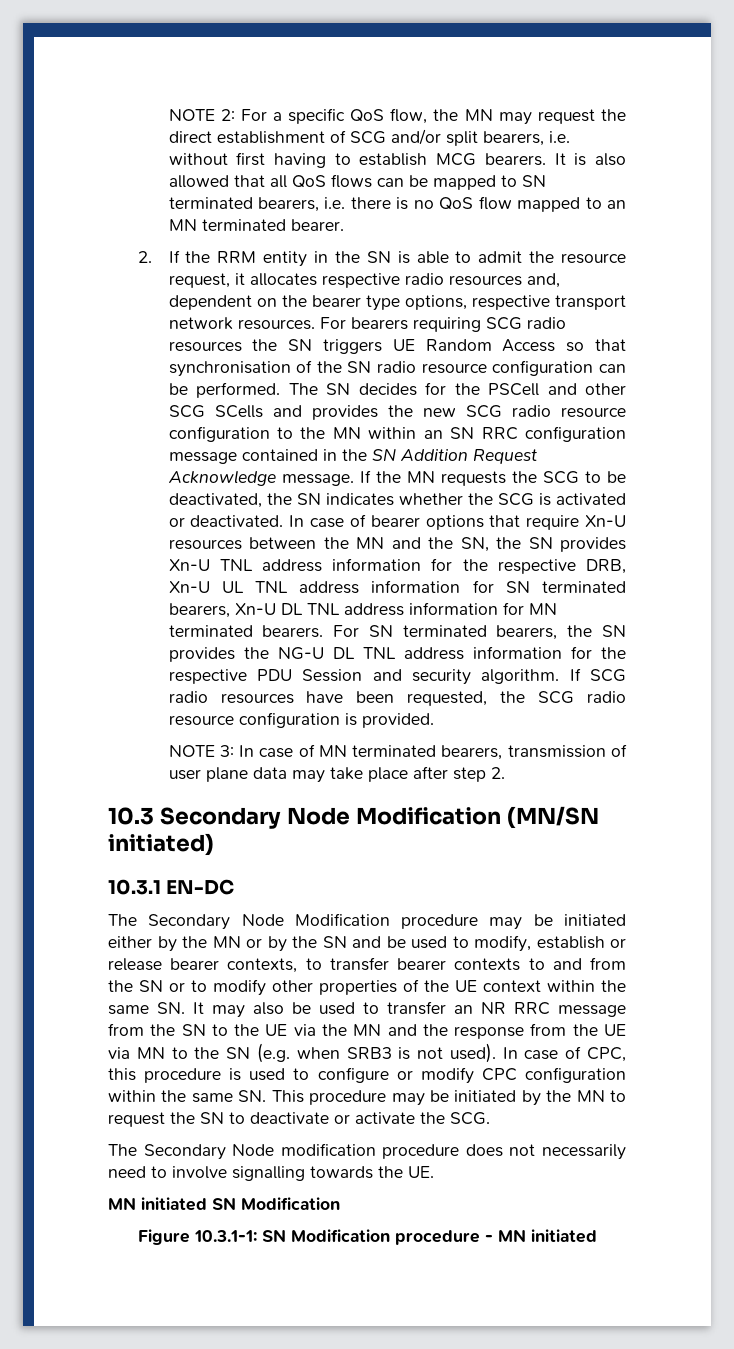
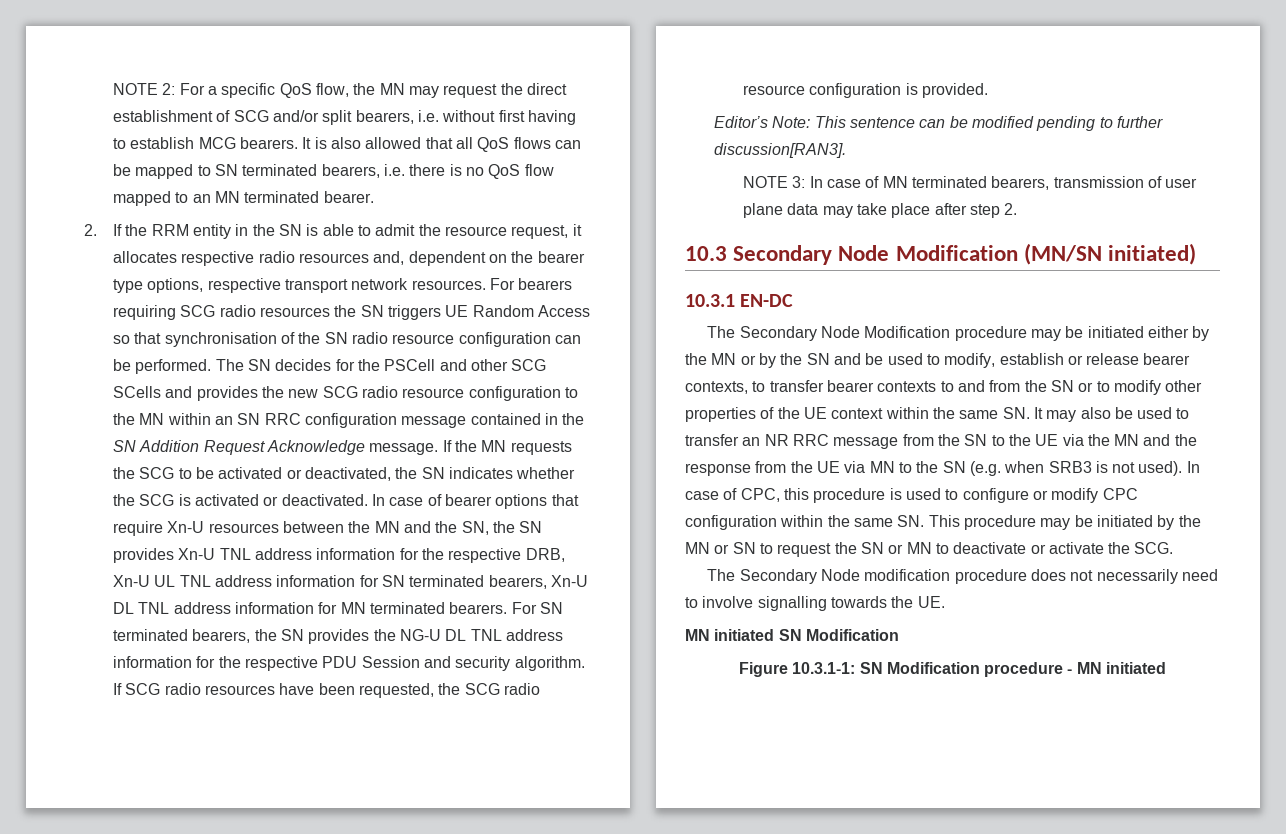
- If the MN requests the SCG to be deactivated, the SN indicates whether the SCG is activated or deactivated.
+ If the MN requests the SCG to be activated or deactivated, the SN indicates whether the SCG is activated or deactivated.
+ Editor’s Note: This sentence can be modified pending to further discussion[RAN3].
- In case of CPC, this procedure is used to configure or modify CPC configuration within the same SN. This procedure may be initiated by the MN to request the SN to deactivate or activate the SCG.
+ In case of CPC, this procedure is used to configure or modify CPC configuration within the same SN. This procedure may be initiated by the MN or SN to request the SN or MN to deactivate or activate the SCG.

